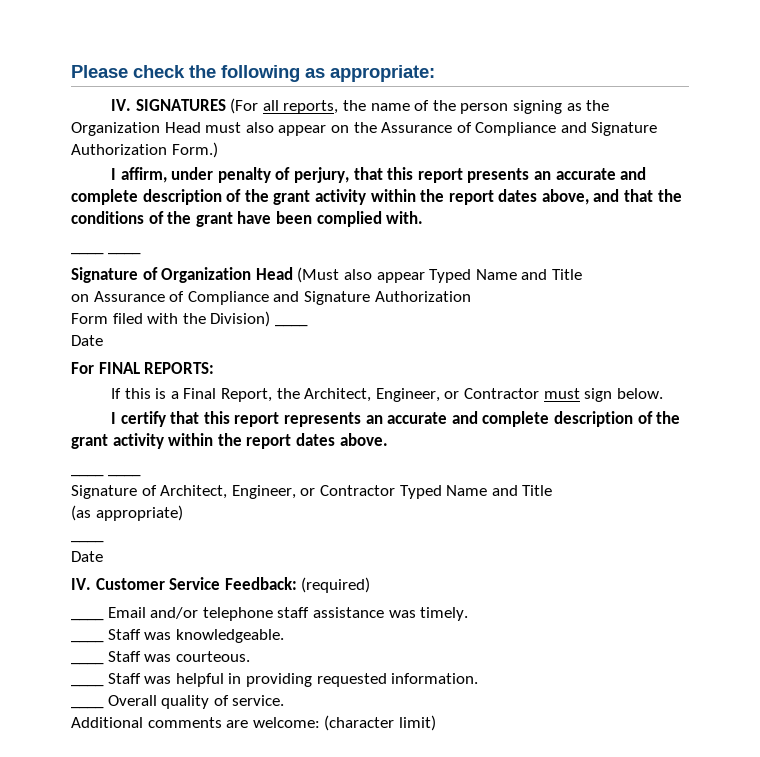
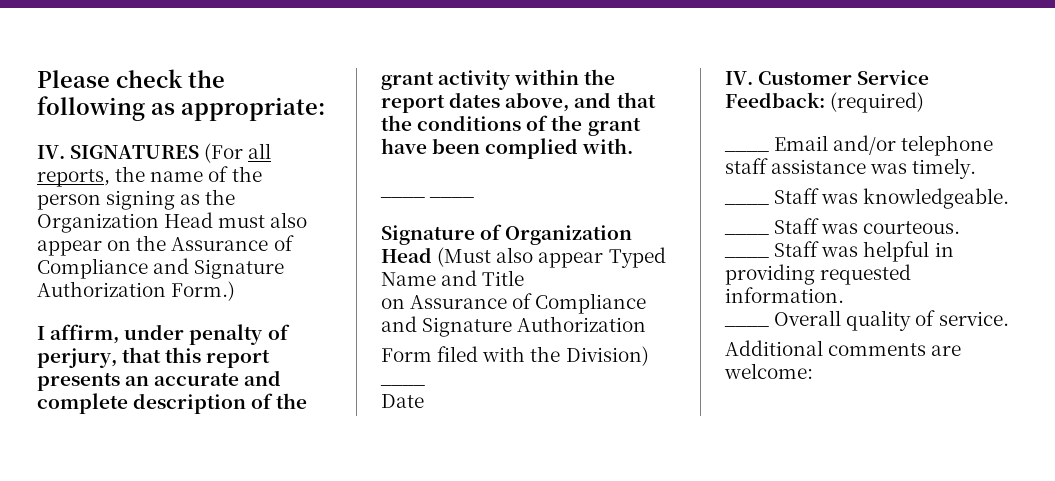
- For FINAL REPORTS:
- If this is a Final Report, the Architect, Engineer, or Contractor must sign below.
- I certify that this report represents an accurate and complete description of the grant activity within the report dates above.
- ____ ____
- Signature of Architect, Engineer, or Contractor Typed Name and Title
- (as appropriate)
- ____
- Date
- Additional comments are welcome: (character limit)
+ Additional comments are welcome:

